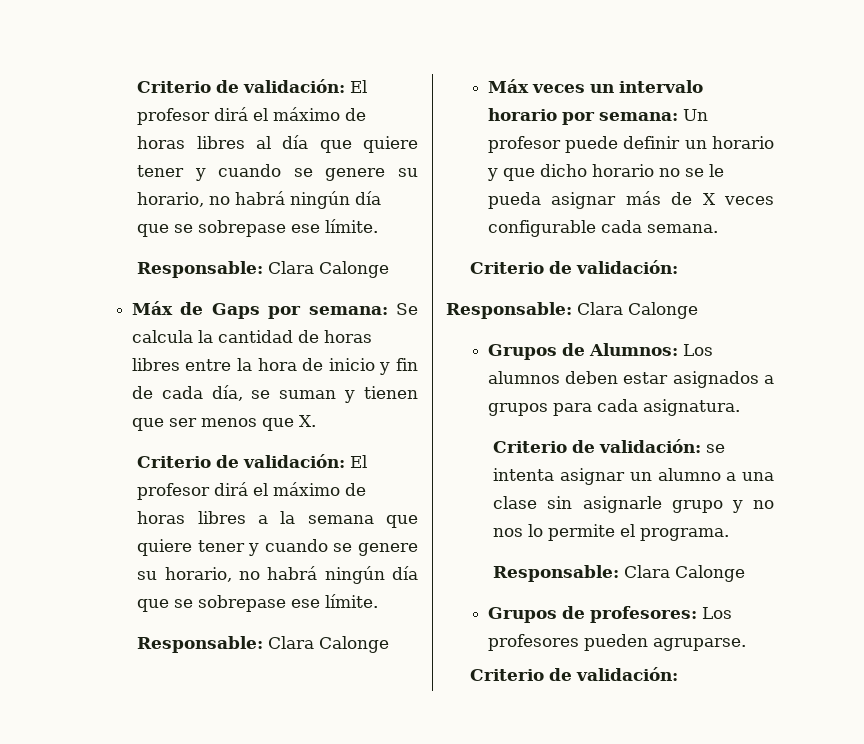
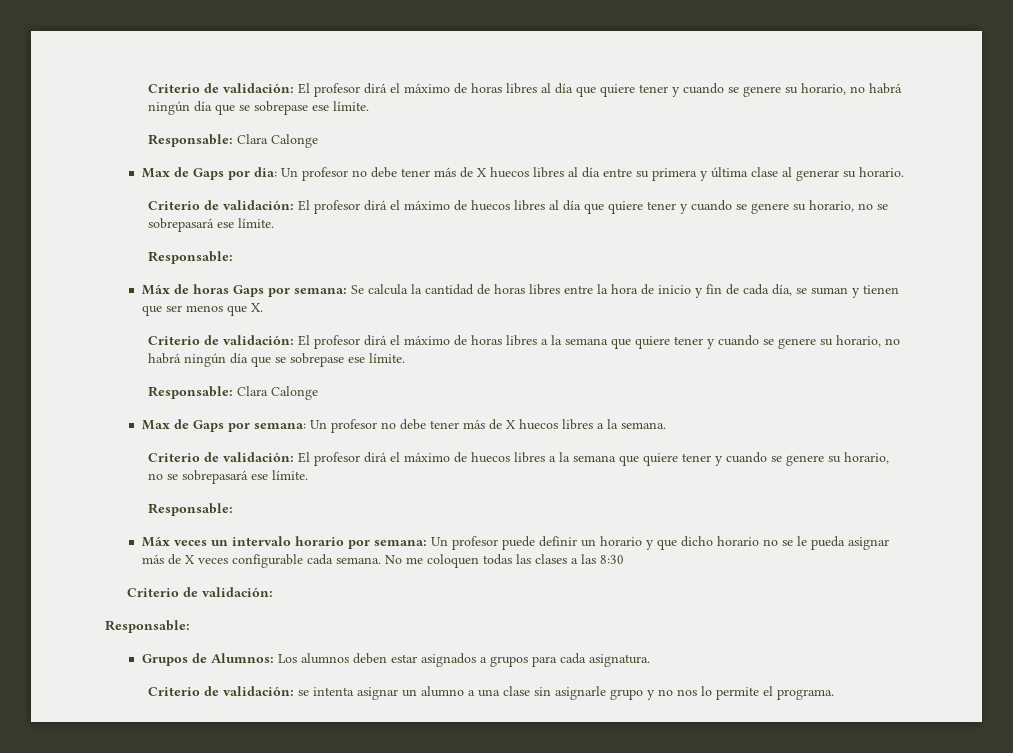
+ Max de Gaps por dia: Un profesor no debe tener más de X huecos libres al día entre su primera y última clase al generar su horario.
+ Criterio de validación: El profesor dirá el máximo de huecos libres al día que quiere tener y cuando se genere su horario, no se sobrepasará ese límite.
+ Responsable:
- Máx de Gaps por semana: Se calcula la cantidad de horas libres entre la hora de inicio y fin de cada día, se suman y tienen que ser menos que X.
+ Máx de horas Gaps por semana: Se calcula la cantidad de horas libres entre la hora de inicio y fin de cada día, se suman y tienen que ser menos que X.
+ Max de Gaps por semana: Un profesor no debe tener más de X huecos libres a la semana.
+ Criterio de validación: El profesor dirá el máximo de huecos libres a la semana que quiere tener y cuando se genere su horario, no se sobrepasará ese límite.
+ Responsable:
- Máx veces un intervalo horario por semana: Un profesor puede definir un horario y que dicho horario no se le pueda asignar más de X veces configurable cada semana.
+ Máx veces un intervalo horario por semana: Un profesor puede definir un horario y que dicho horario no se le pueda asignar más de X veces configurable cada semana. No me coloquen todas las clases a las 8:30
  Criterio de validación:
- Responsable: Clara Calonge
+ Responsable:
  Criterio de validación: se intenta asignar un alumno a una clase sin asignarle grupo y no nos lo permite el programa.
- Responsable: Clara Calonge
- Grupos de profesores: Los profesores pueden agruparse.
- Criterio de validación:

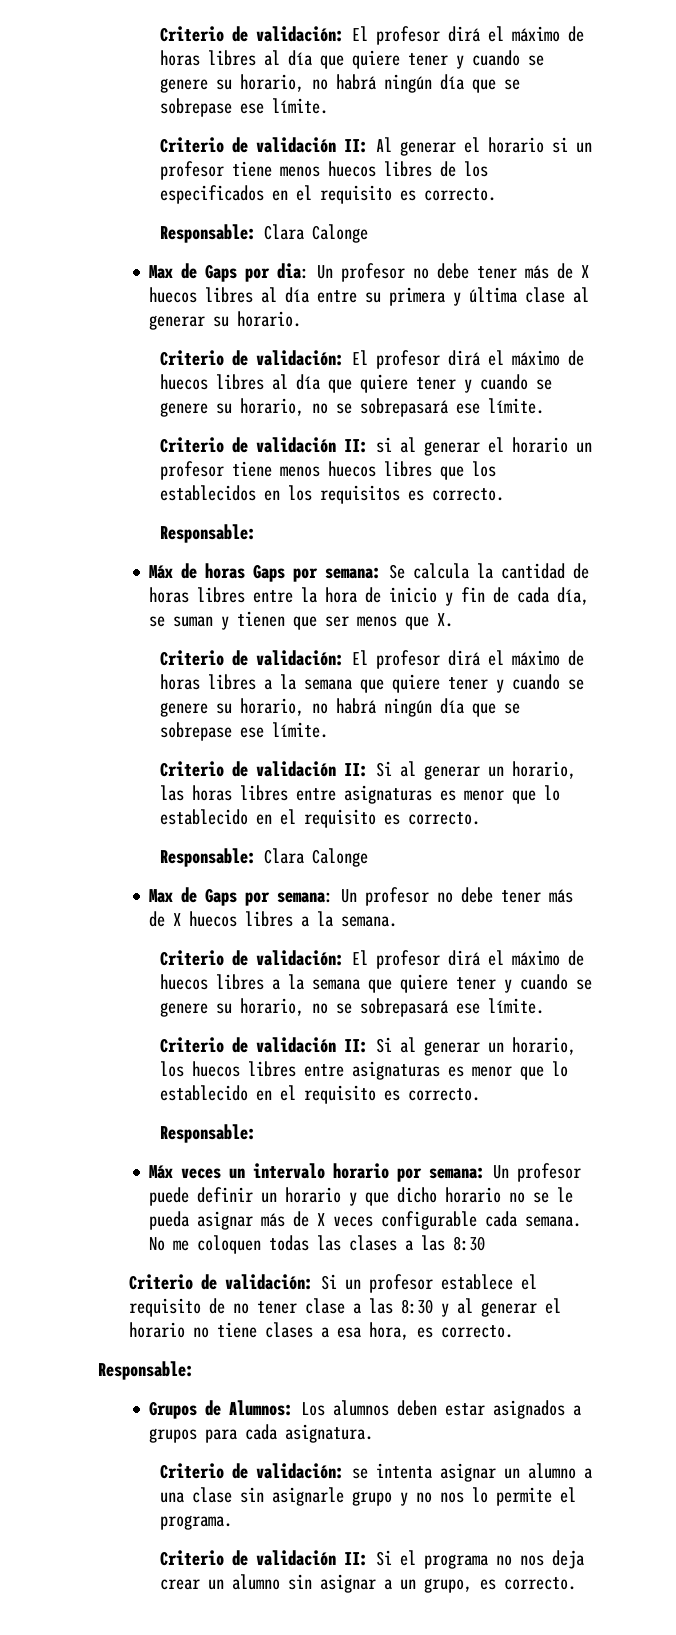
+ Criterio de validación II: Al generar el horario si un profesor tiene menos huecos libres de los especificados en el requisito es correcto.
+ Criterio de validación II: si al generar el horario un profesor tiene menos huecos libres que los establecidos en los requisitos es correcto.
+ Criterio de validación II: Si al generar un horario, las horas libres entre asignaturas es menor que lo establecido en el requisito es correcto.
+ Criterio de validación II: Si al generar un horario, los huecos libres entre asignaturas es menor que lo establecido en el requisito es correcto.
  No me coloquen todas las clases a las 8:30
- Criterio de validación:
+ Criterio de validación: Si un profesor establece el requisito de no tener clase a las 8:30 y al generar el horario no tiene clases a esa hora, es correcto.
+ Criterio de validación II: Si el programa no nos deja crear un alumno sin asignar a un grupo, es correcto.

